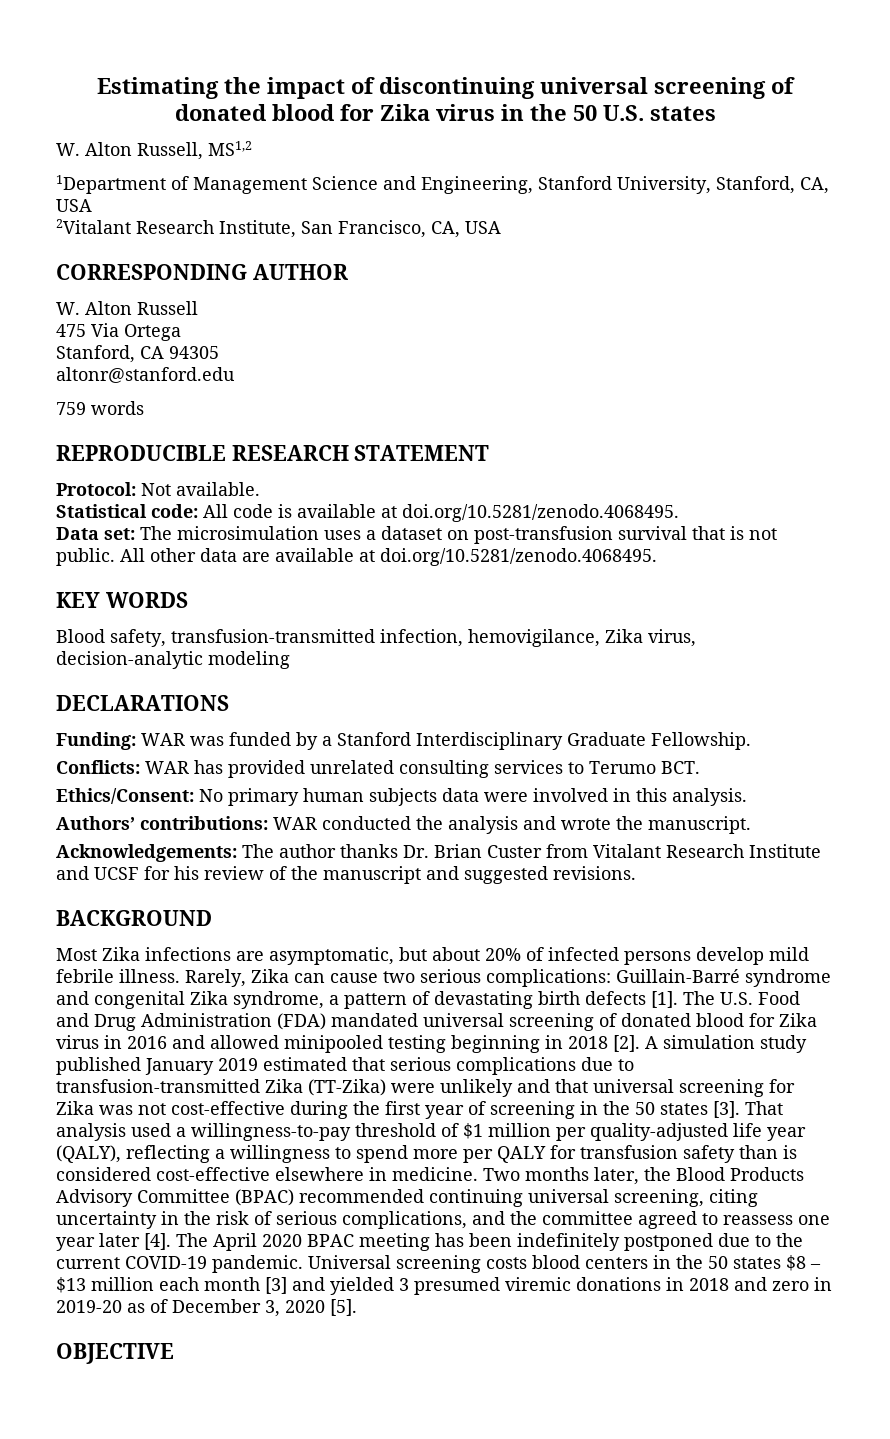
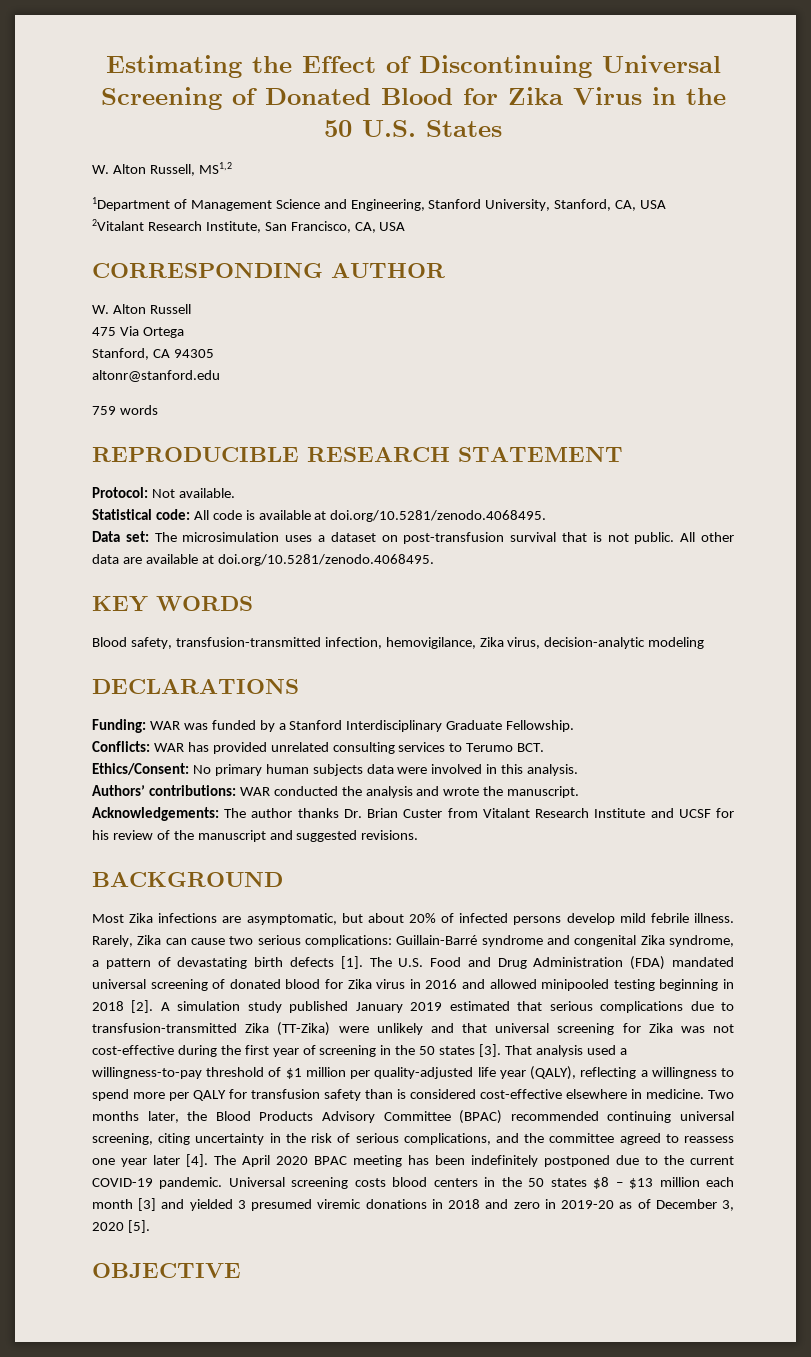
- Estimating the impact of discontinuing universal screening of donated blood for Zika virus in the 50 U.S. states
+ Estimating the Effect of Discontinuing Universal Screening of Donated Blood for Zika Virus in the 50 U.S. States

